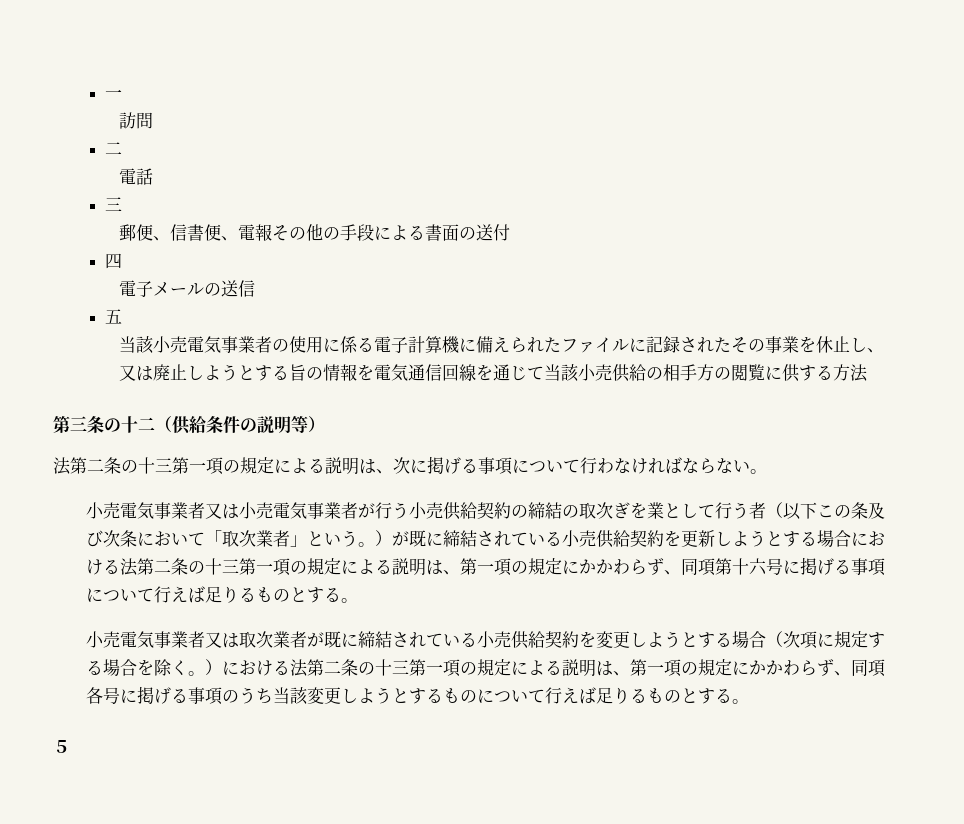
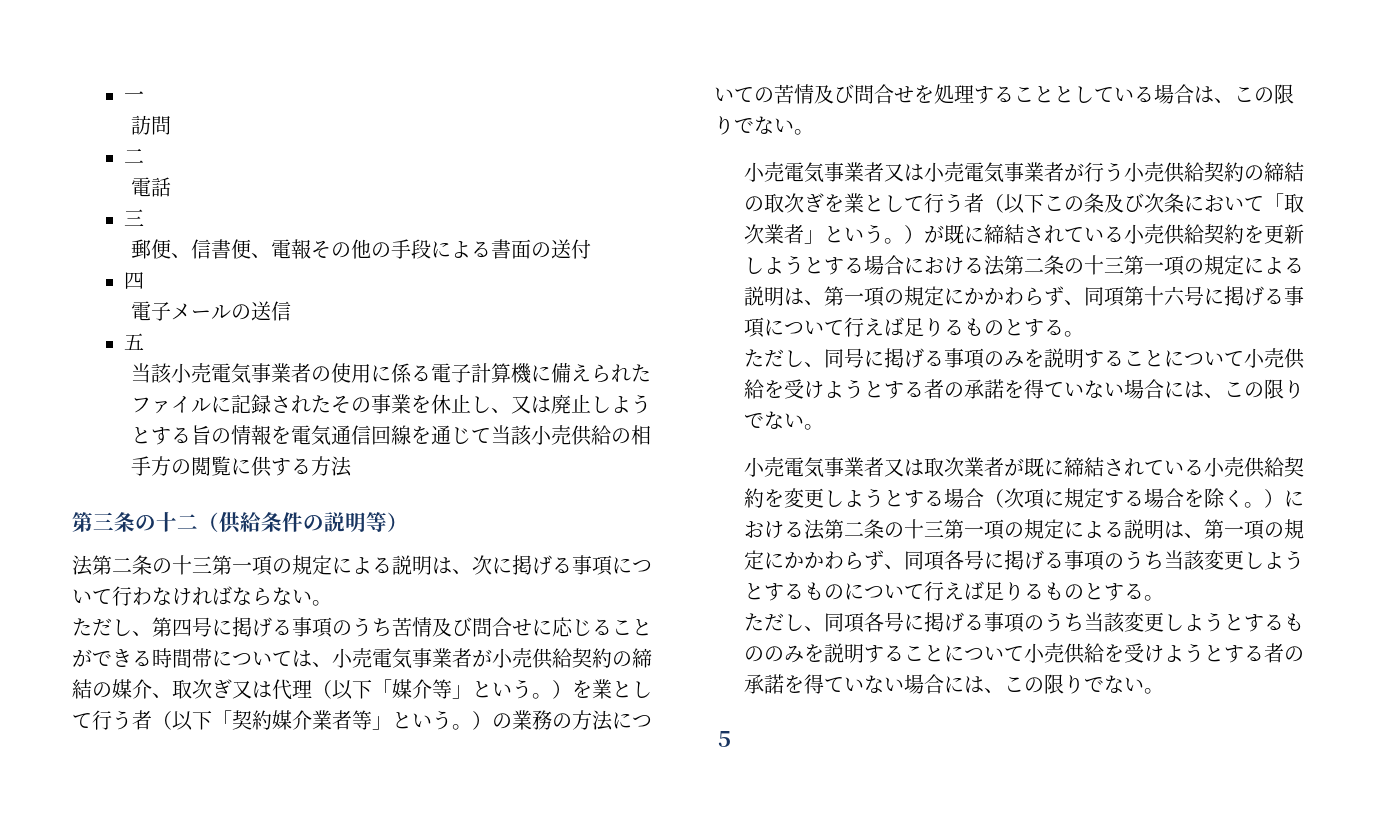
+ ただし、第四号に掲げる事項のうち苦情及び問合せに応じることができる時間帯については、小売電気事業者が小売供給契約の締結の媒介、取次ぎ又は代理（以下「媒介等」という。）を業として行う者（以下「契約媒介業者等」という。）の業務の方法についての苦情及び問合せを処理することとしている場合は、この限りでない。
+ ただし、同号に掲げる事項のみを説明することについて小売供給を受けようとする者の承諾を得ていない場合には、この限りでない。
+ ただし、同項各号に掲げる事項のうち当該変更しようとするもののみを説明することについて小売供給を受けようとする者の承諾を得ていない場合には、この限りでない。

